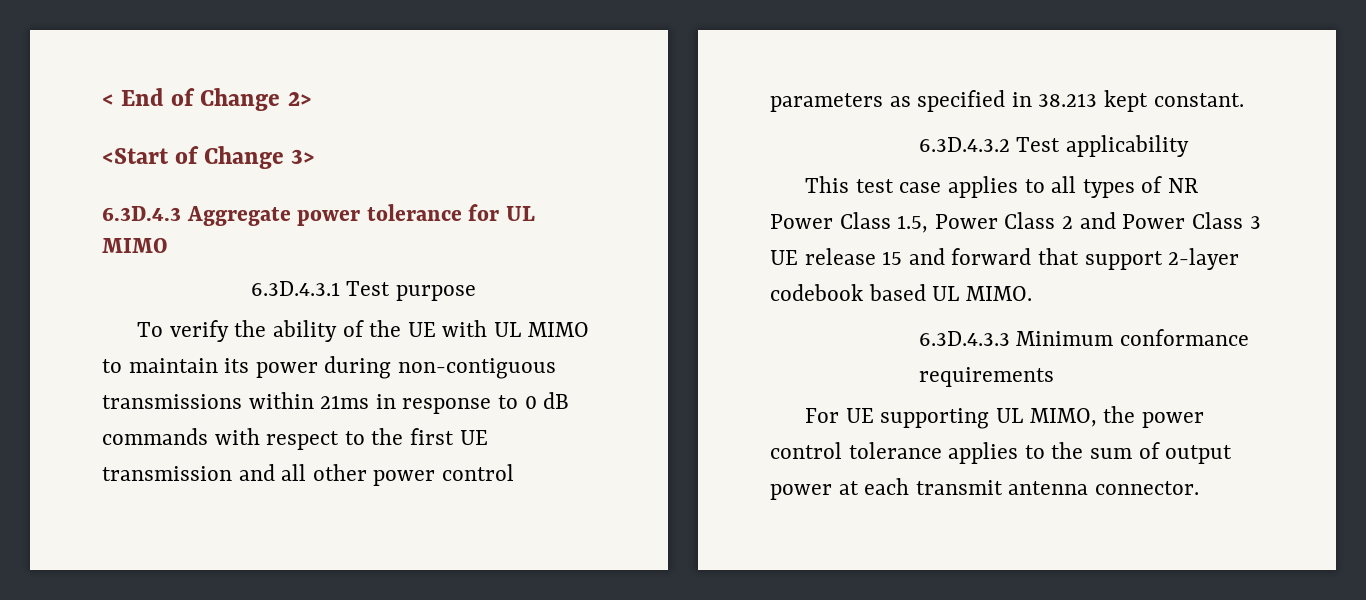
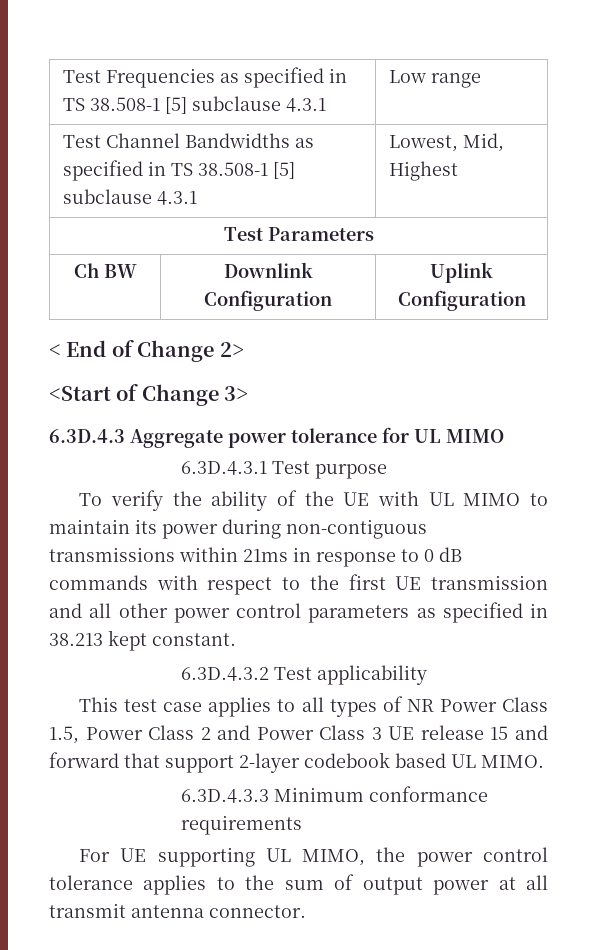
+ Test Frequencies as specified in TS 38.508-1 [5] subclause 4.3.1 | Low range
+ Test Channel Bandwidths as specified in TS 38.508-1 [5] subclause 4.3.1 | Lowest, Mid, Highest
+ Test Parameters
+ Ch BW | Downlink Configuration | Uplink Configuration
- For UE supporting UL MIMO, the power control tolerance applies to the sum of output power at each transmit antenna connector.
+ For UE supporting UL MIMO, the power control tolerance applies to the sum of output power at all transmit antenna connector.

